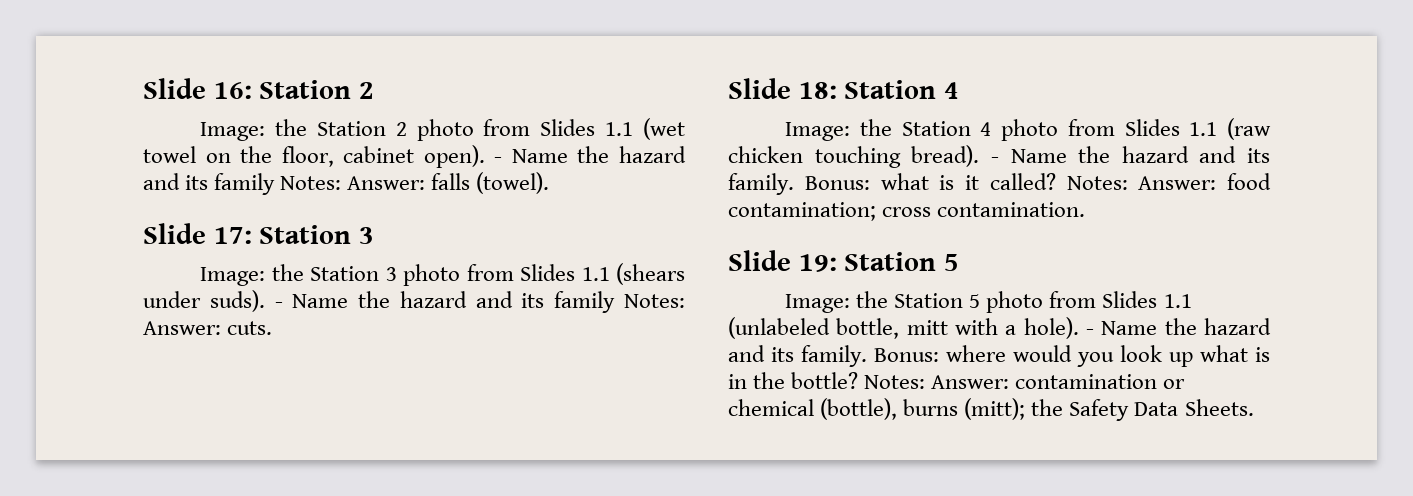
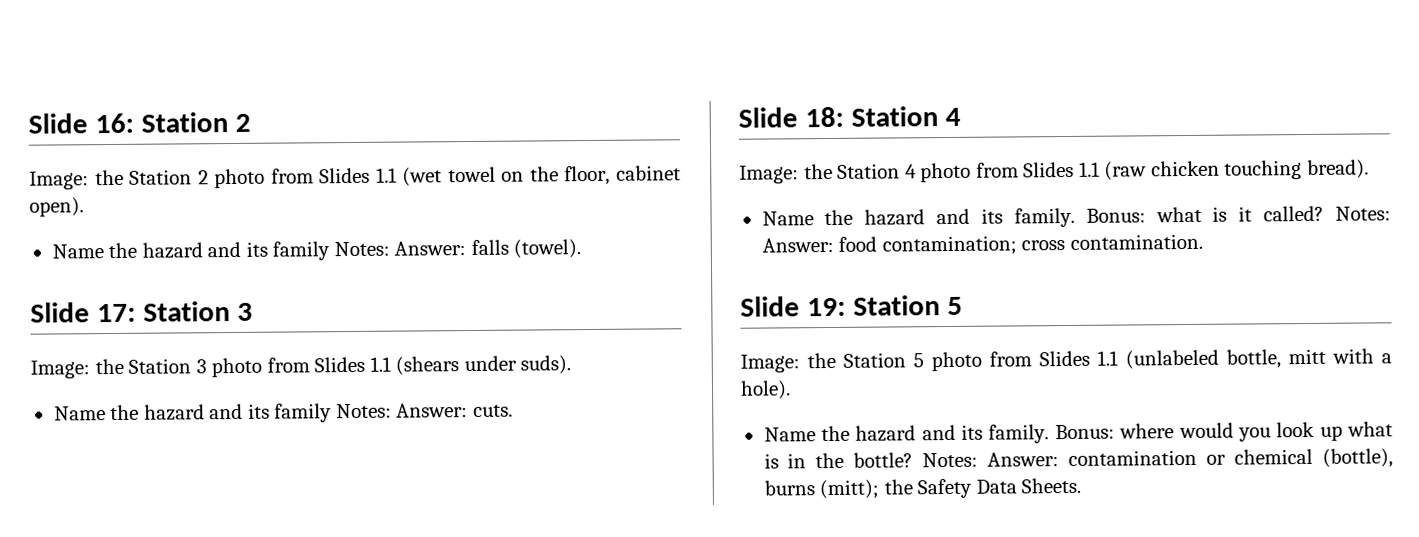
- Image: the Station 2 photo from Slides 1.1 (wet towel on the floor, cabinet open). - Name the hazard and its family Notes: Answer: falls (towel).
+ Image: the Station 2 photo from Slides 1.1 (wet towel on the floor, cabinet open).
+ Name the hazard and its family Notes: Answer: falls (towel).
- Image: the Station 3 photo from Slides 1.1 (shears under suds). - Name the hazard and its family Notes: Answer: cuts.
+ Image: the Station 3 photo from Slides 1.1 (shears under suds).
+ Name the hazard and its family Notes: Answer: cuts.
- Image: the Station 4 photo from Slides 1.1 (raw chicken touching bread). - Name the hazard and its family.
+ Image: the Station 4 photo from Slides 1.1 (raw chicken touching bread).
+ Name the hazard and its family.
- Image: the Station 5 photo from Slides 1.1 (unlabeled bottle, mitt with a hole). - Name the hazard and its family.
+ Image: the Station 5 photo from Slides 1.1 (unlabeled bottle, mitt with a hole).
+ Name the hazard and its family.

